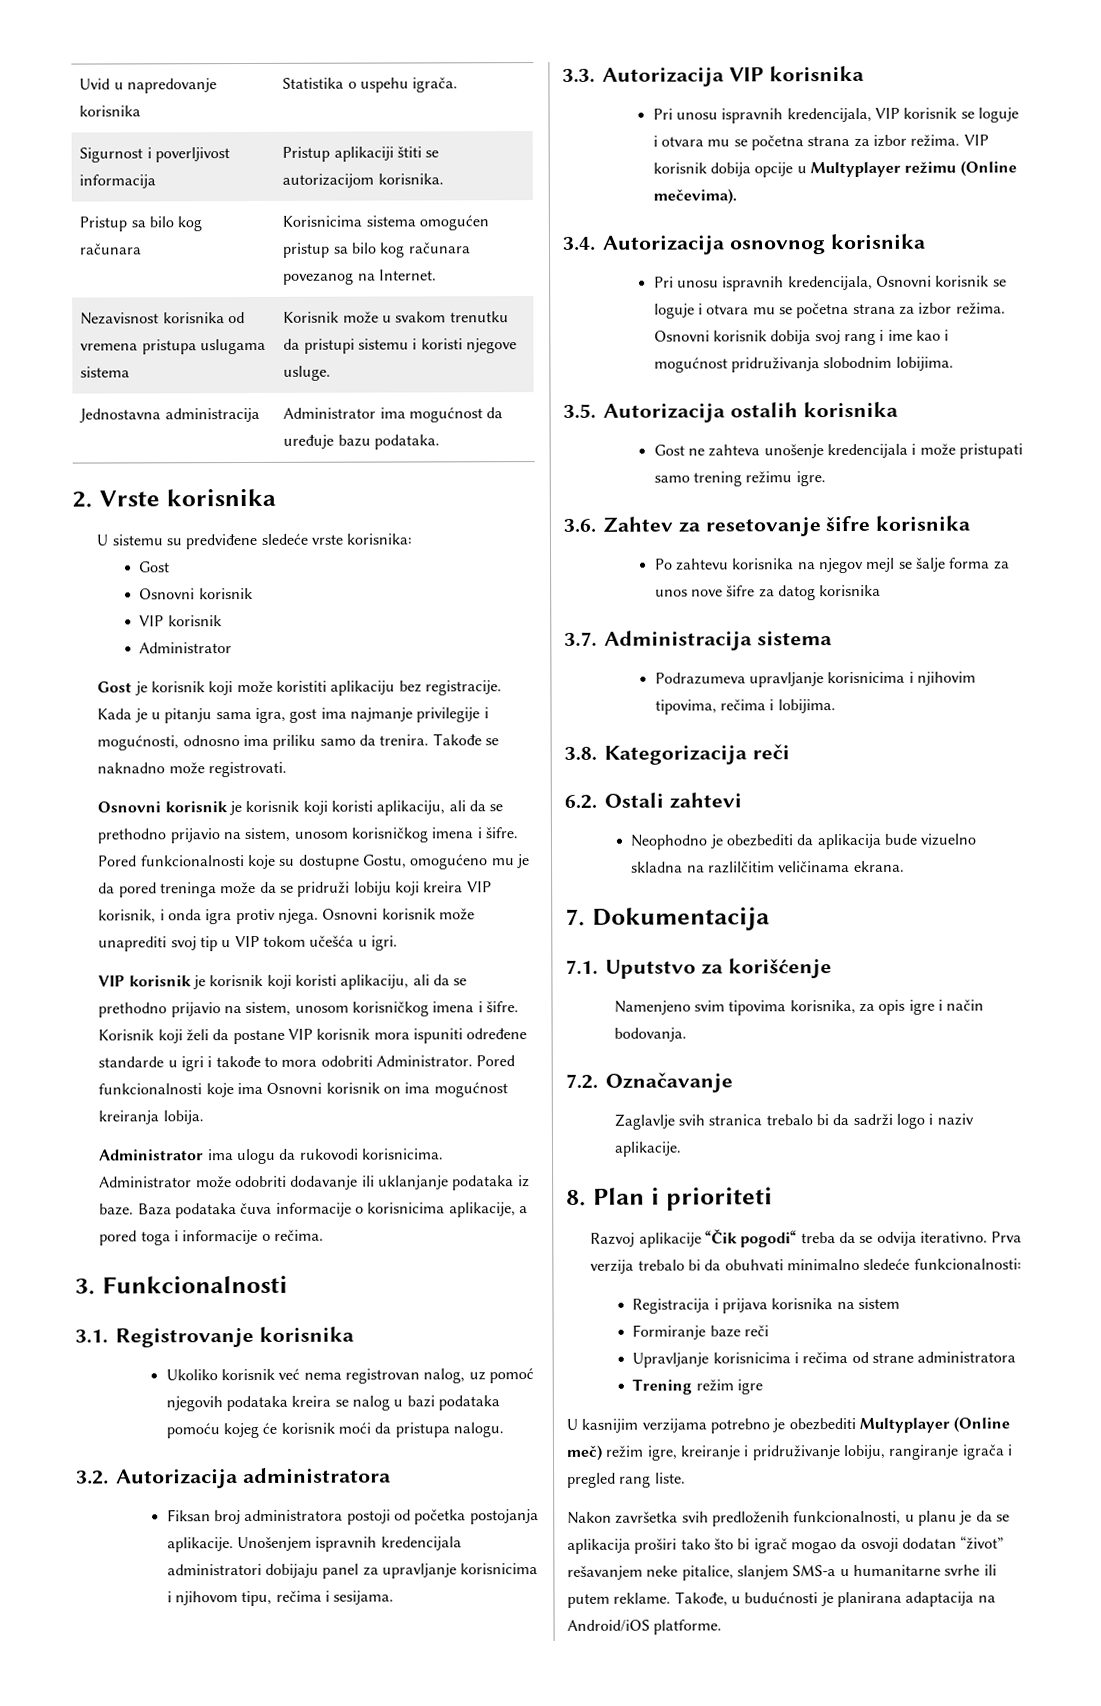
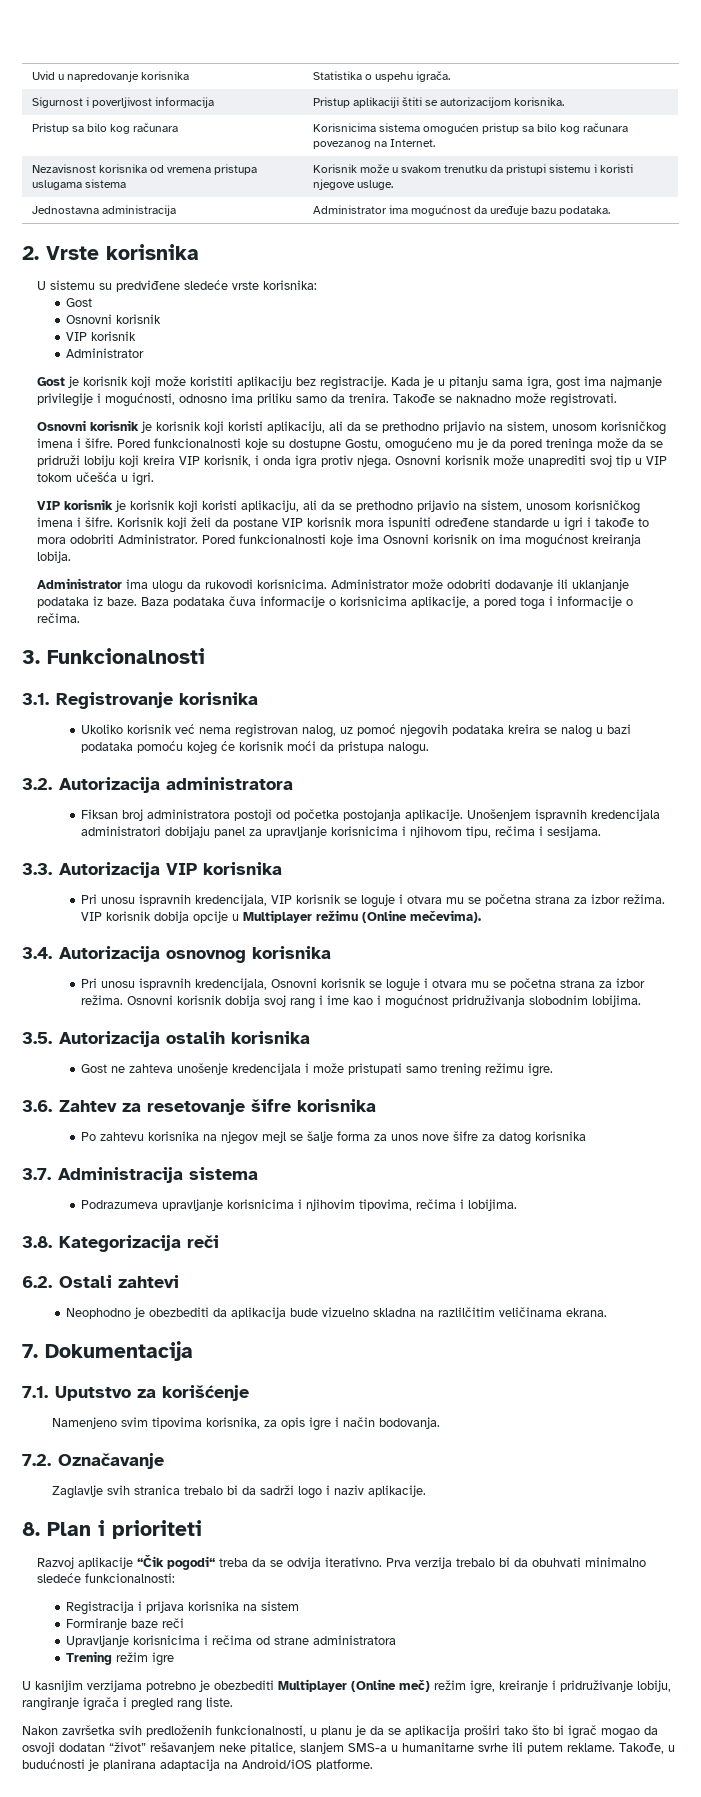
- VIP korisnik dobija opcije u Multyplayer režimu (Online mečevima).
+ VIP korisnik dobija opcije u Multiplayer režimu (Online mečevima).
- U kasnijim verzijama potrebno je obezbediti Multyplayer (Online meč) režim igre, kreiranje i pridruživanje lobiju, rangiranje igrača i pregled rang liste.
+ U kasnijim verzijama potrebno je obezbediti Multiplayer (Online meč) režim igre, kreiranje i pridruživanje lobiju, rangiranje igrača i pregled rang liste.

